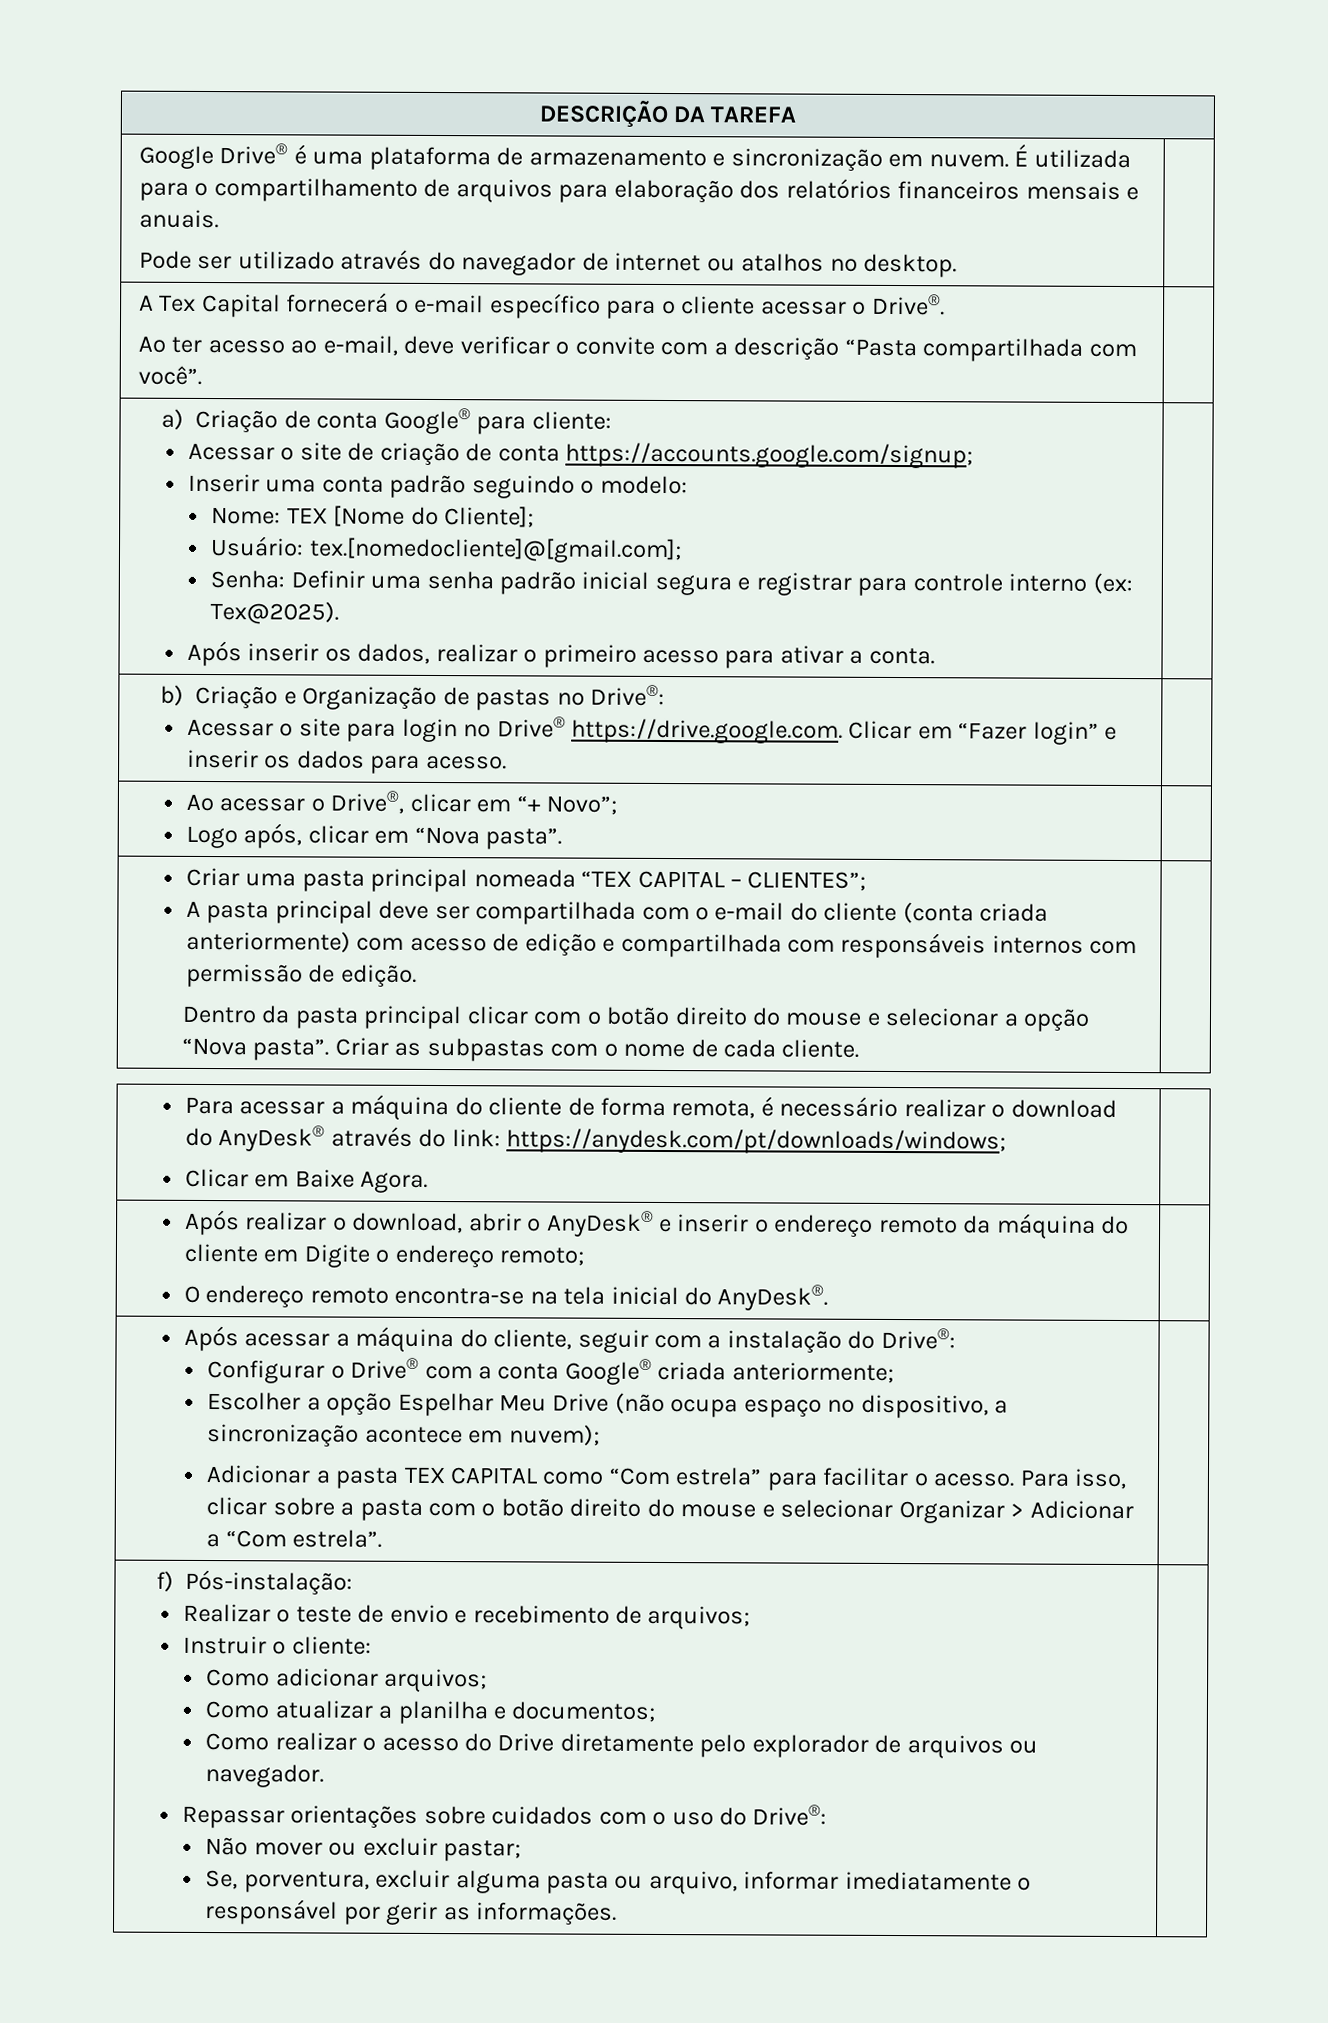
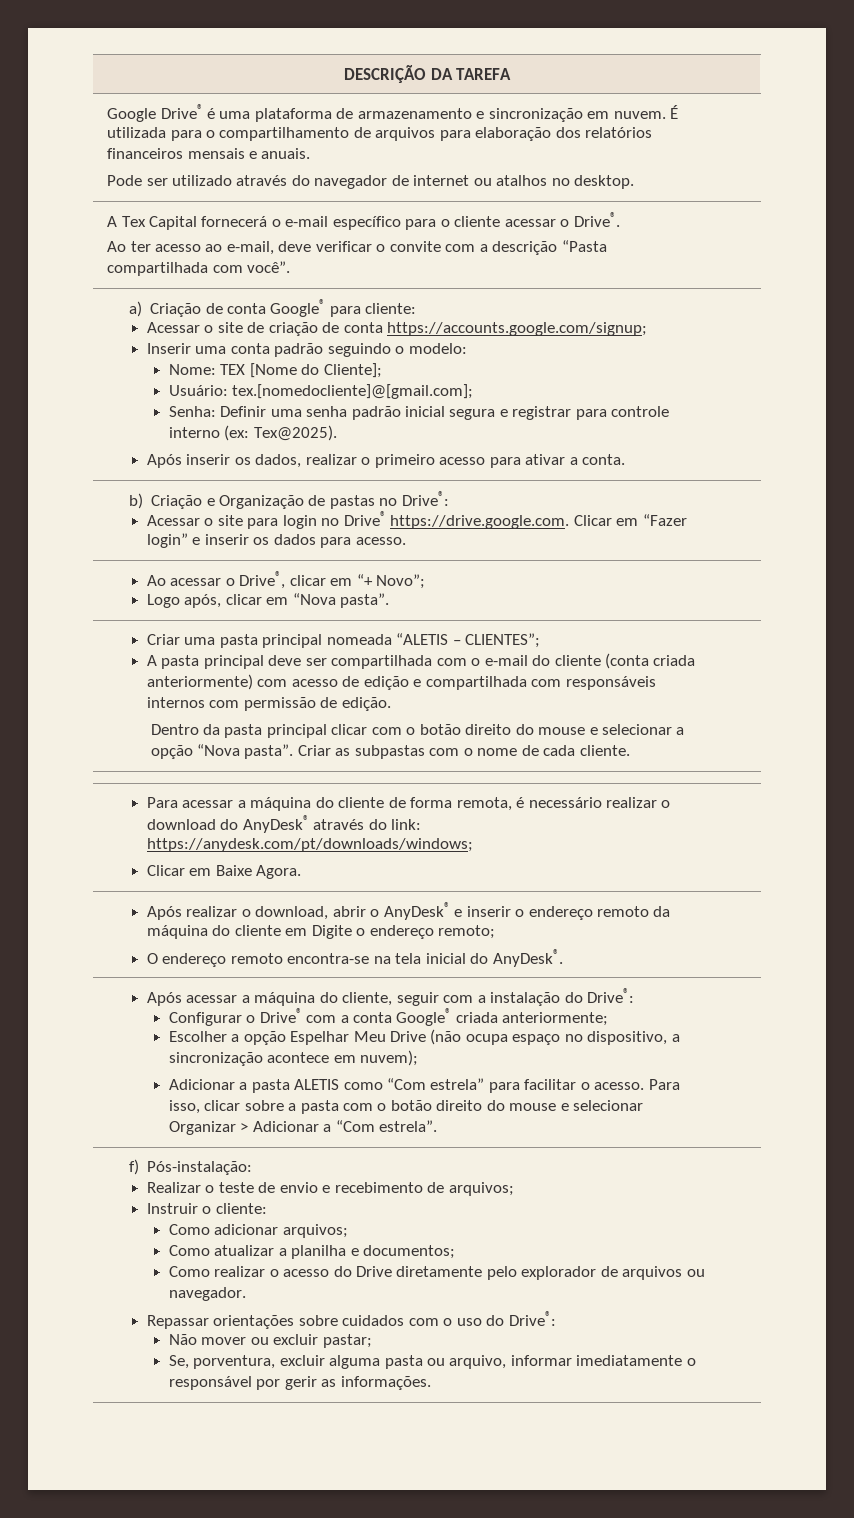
- Criar uma pasta principal nomeada “TEX CAPITAL – CLIENTES”;
+ Criar uma pasta principal nomeada “ALETIS – CLIENTES”;
- Adicionar a pasta TEX CAPITAL como “Com estrela” para facilitar o acesso.
+ Adicionar a pasta ALETIS como “Com estrela” para facilitar o acesso.

